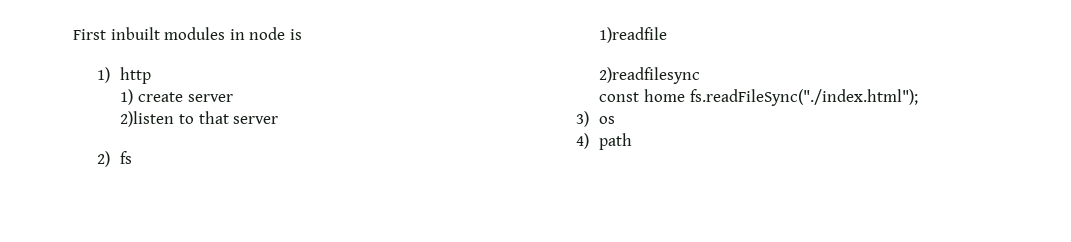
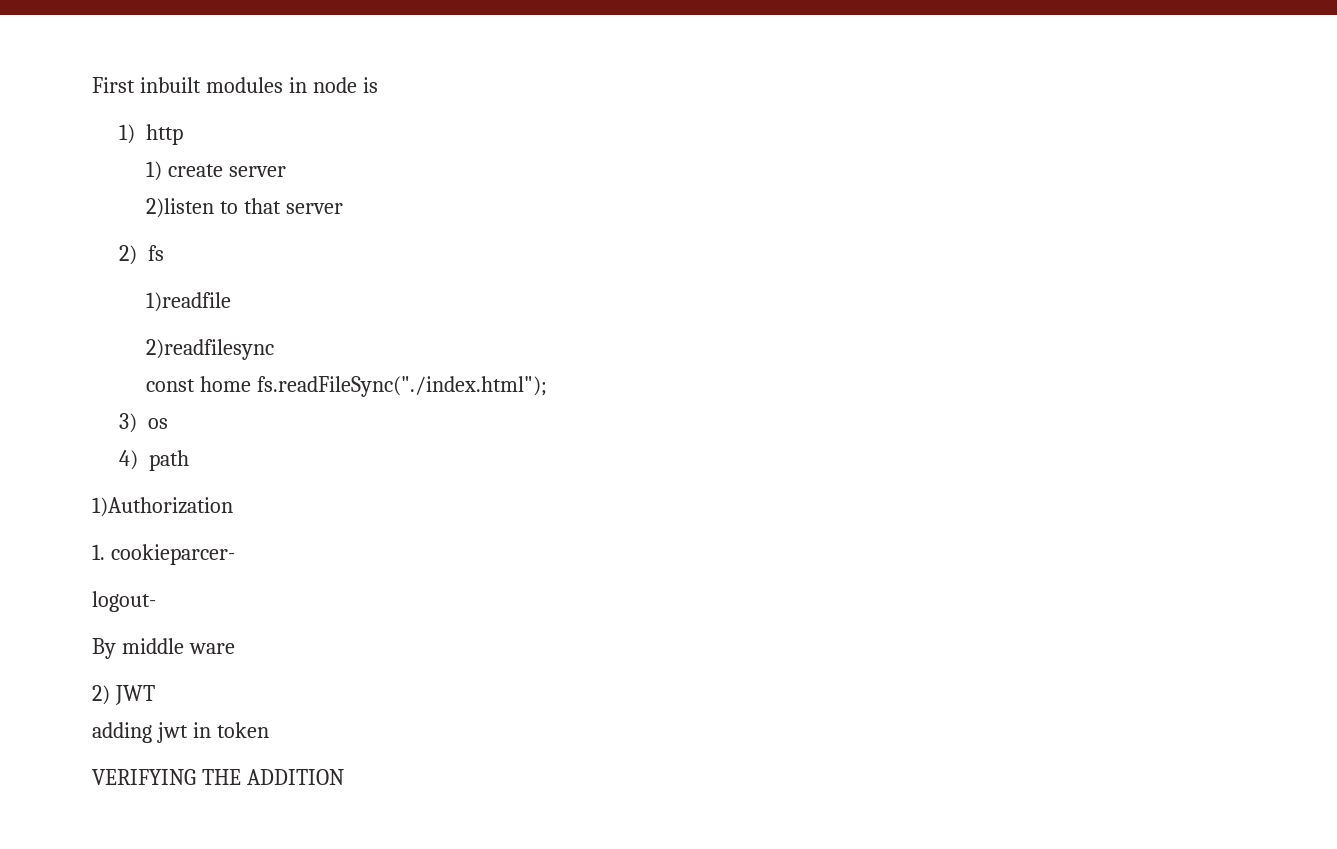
+ 1)Authorization
+ 1. cookieparcer-
+ logout-
+ By middle ware
+ 2) JWT
+ adding jwt in token
+ VERIFYING THE ADDITION

